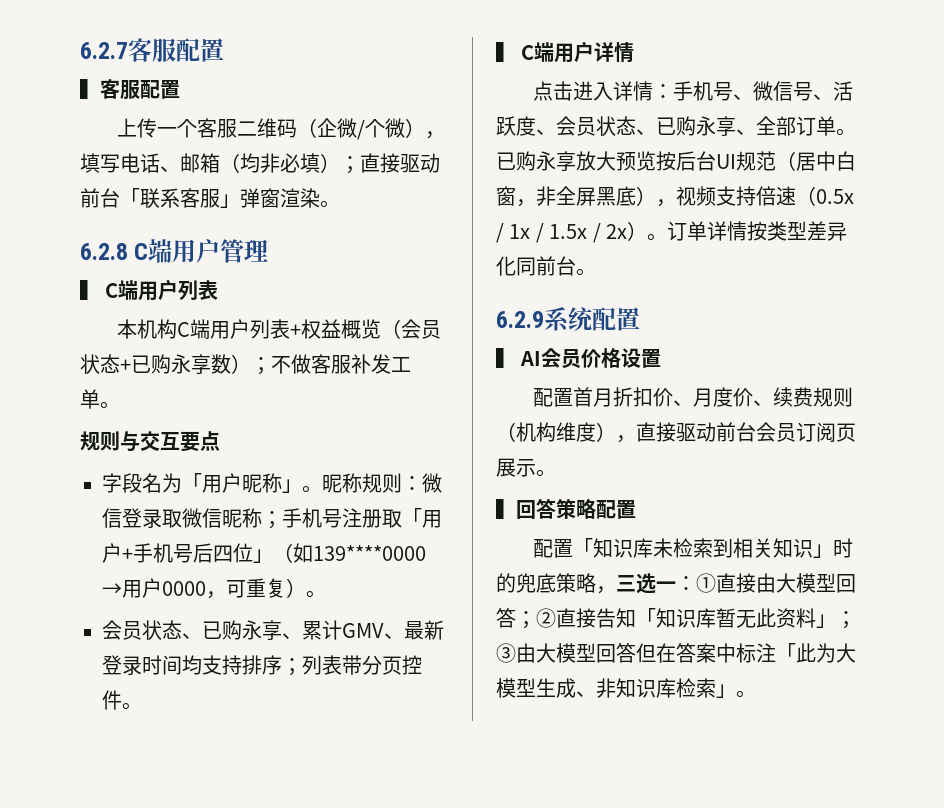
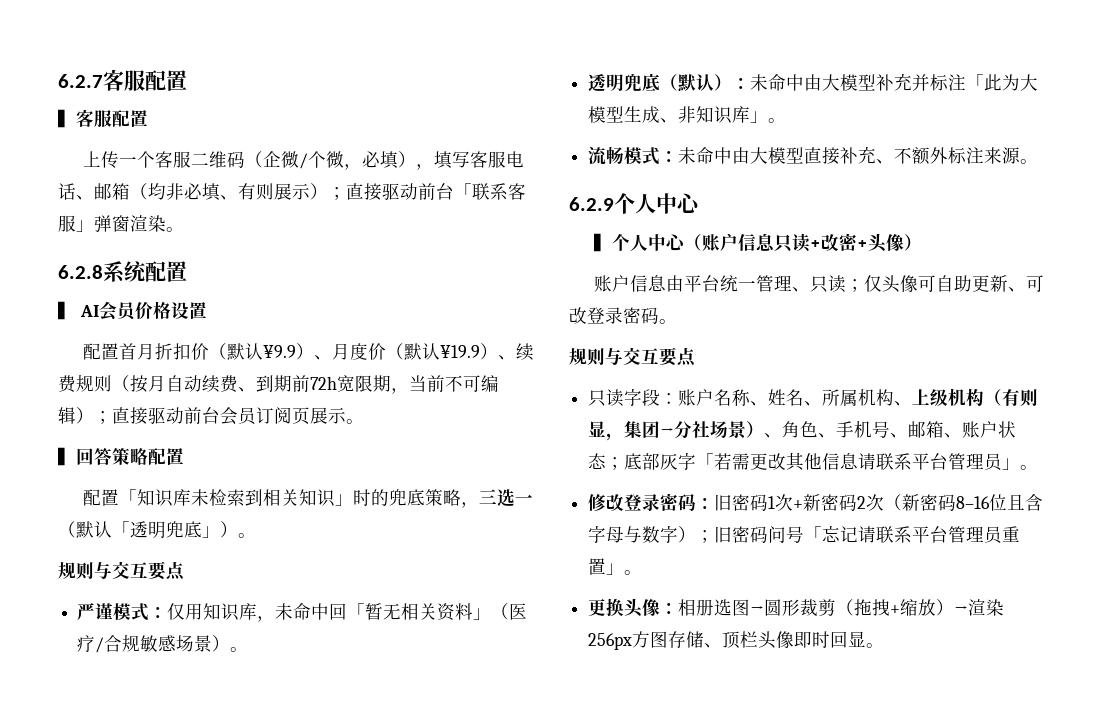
- 上传一个客服二维码（企微/个微），填写电话、邮箱（均非必填）；直接驱动前台「联系客服」弹窗渲染。
+ 上传一个客服二维码（企微/个微，必填），填写客服电话、邮箱（均非必填、有则展示）；直接驱动前台「联系客服」弹窗渲染。
- 6.2.8 C端用户管理
- ▍ C端用户列表
- 本机构C端用户列表+权益概览（会员状态+已购永享数）；不做客服补发工单。
- 规则与交互要点
- 字段名为「用户昵称」。昵称规则：微信登录取微信昵称；手机号注册取「用户+手机号后四位」（如139****0000 →用户0000，可重复）。
- 会员状态、已购永享、累计GMV、最新登录时间均支持排序；列表带分页控件。
- ▍ C端用户详情
- 点击进入详情：手机号、微信号、活跃度、会员状态、已购永享、全部订单。已购永享放大预览按后台UI规范（居中白窗，非全屏黑底），视频支持倍速（0.5x / 1x / 1.5x / 2x）。订单详情按类型差异化同前台。
- 6.2.9系统配置
+ 6.2.8系统配置
- 配置首月折扣价、月度价、续费规则（机构维度），直接驱动前台会员订阅页展示。
+ 配置首月折扣价（默认¥9.9）、月度价（默认¥19.9）、续费规则（按月自动续费、到期前72h宽限期，当前不可编辑）；直接驱动前台会员订阅页展示。
- 配置「知识库未检索到相关知识」时的兜底策略，三选一：①直接由大模型回答；②直接告知「知识库暂无此资料」；③由大模型回答但在答案中标注「此为大模型生成、非知识库检索」。
+ 配置「知识库未检索到相关知识」时的兜底策略，三选一（默认「透明兜底」）。
+ 规则与交互要点
+ 严谨模式：仅用知识库，未命中回「暂无相关资料」（医疗/合规敏感场景）。
+ 透明兜底（默认）：未命中由大模型补充并标注「此为大模型生成、非知识库」。
+ 流畅模式：未命中由大模型直接补充、不额外标注来源。
+ 6.2.9个人中心
+ ▍个人中心（账户信息只读+改密+头像）
+ 账户信息由平台统一管理、只读；仅头像可自助更新、可改登录密码。
+ 规则与交互要点
+ 只读字段：账户名称、姓名、所属机构、上级机构（有则显，集团→分社场景）、角色、手机号、邮箱、账户状态；底部灰字「若需更改其他信息请联系平台管理员」。
+ 修改登录密码：旧密码1次+新密码2次（新密码8–16位且含字母与数字）；旧密码问号「忘记请联系平台管理员重置」。
+ 更换头像：相册选图→圆形裁剪（拖拽+缩放）→渲染256px方图存储、顶栏头像即时回显。

